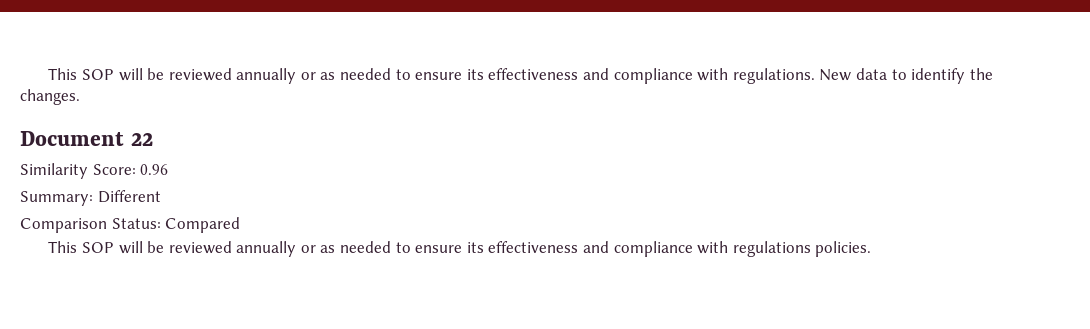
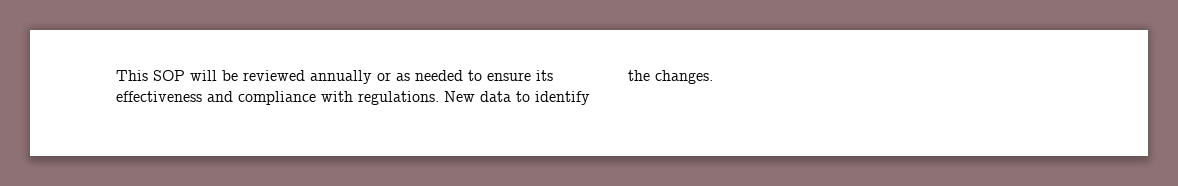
- Document 22
- Similarity Score: 0.96
- Summary: Different
- Comparison Status: Compared
- This SOP will be reviewed annually or as needed to ensure its effectiveness and compliance with regulations policies.

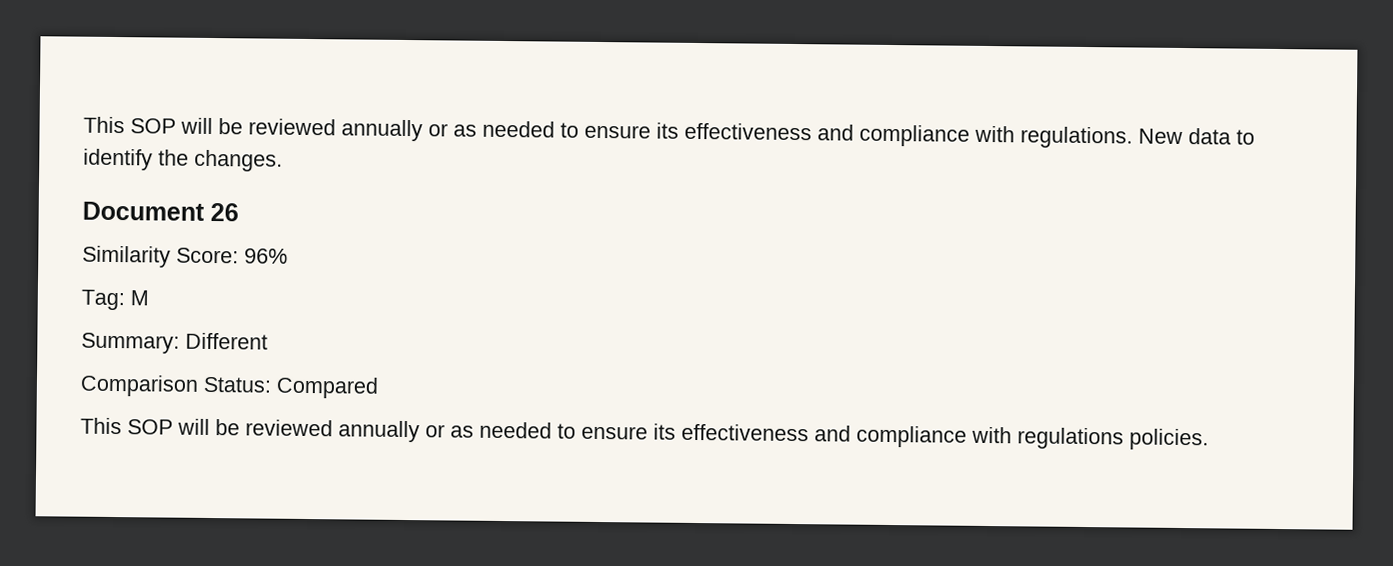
+ Document 26
+ Similarity Score: 96%
+ Tag: M
+ Summary: Different
+ Comparison Status: Compared
+ This SOP will be reviewed annually or as needed to ensure its effectiveness and compliance with regulations policies.

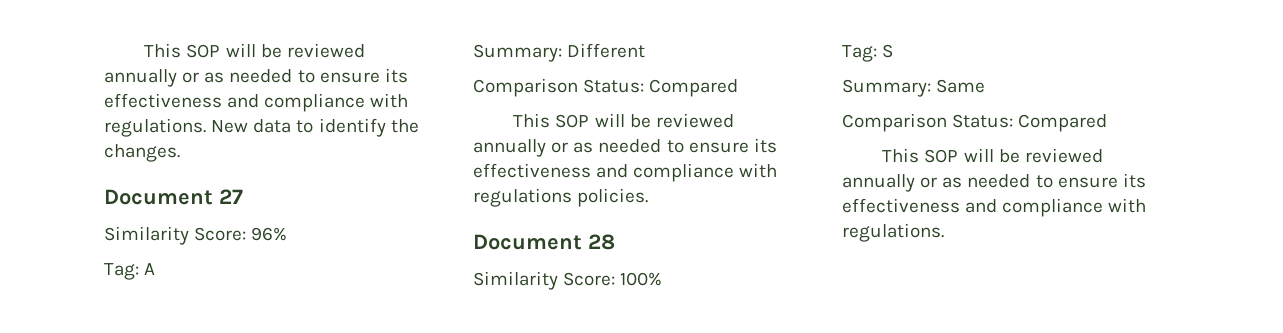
- Document 26
+ Document 27
- Tag: M
+ Tag: A
+ Document 28
+ Similarity Score: 100%
+ Tag: S
+ Summary: Same
+ Comparison Status: Compared
+ This SOP will be reviewed annually or as needed to ensure its effectiveness and compliance with regulations.

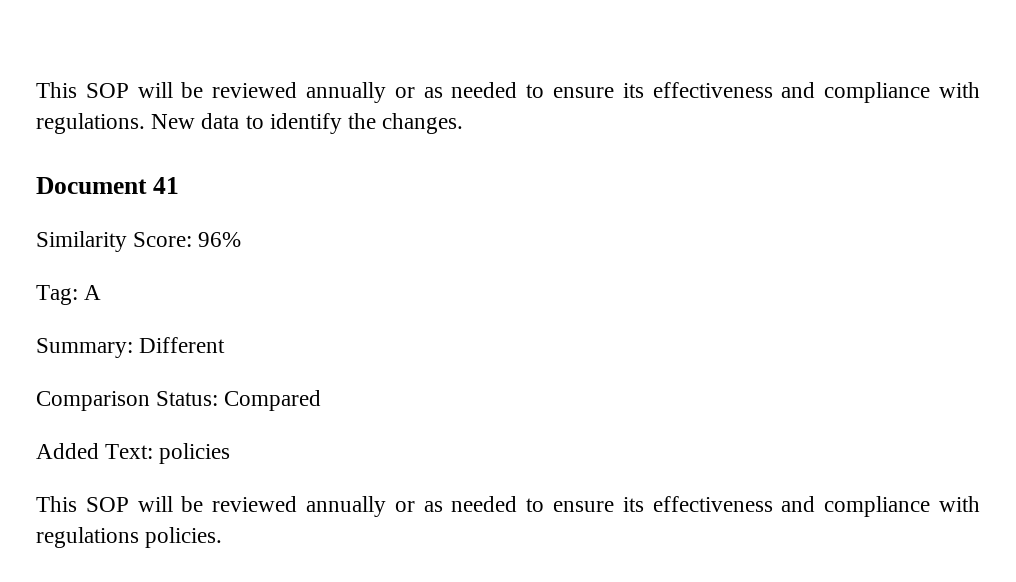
- Document 27
+ Document 41
+ Added Text: policies
- Document 28
- Similarity Score: 100%
- Tag: S
- Summary: Same
- Comparison Status: Compared
- This SOP will be reviewed annually or as needed to ensure its effectiveness and compliance with regulations.

